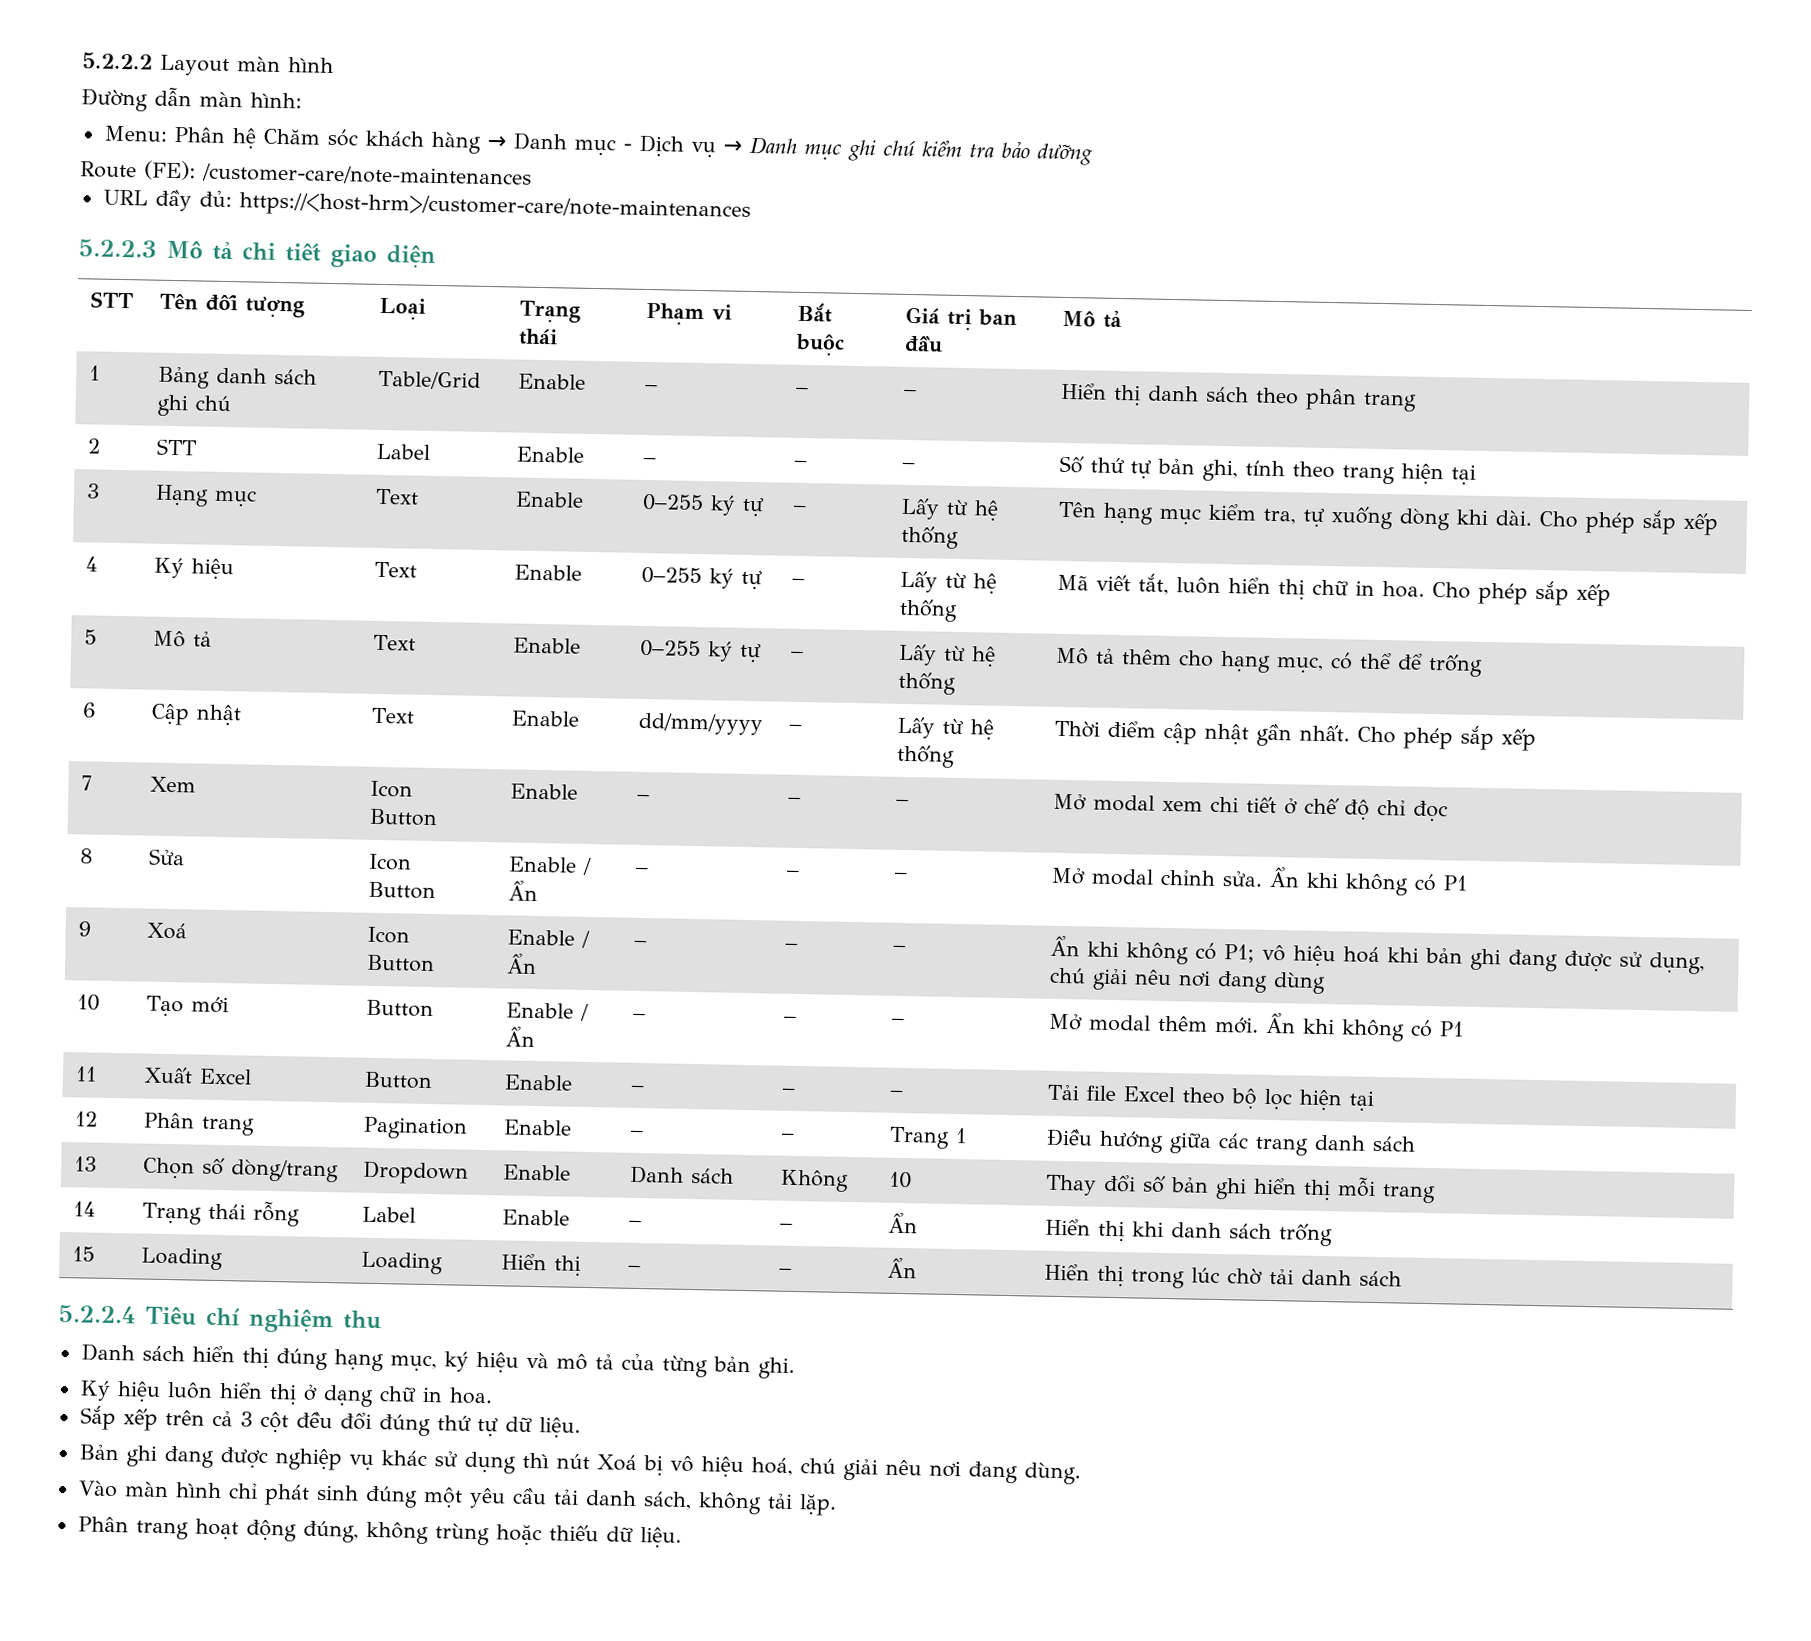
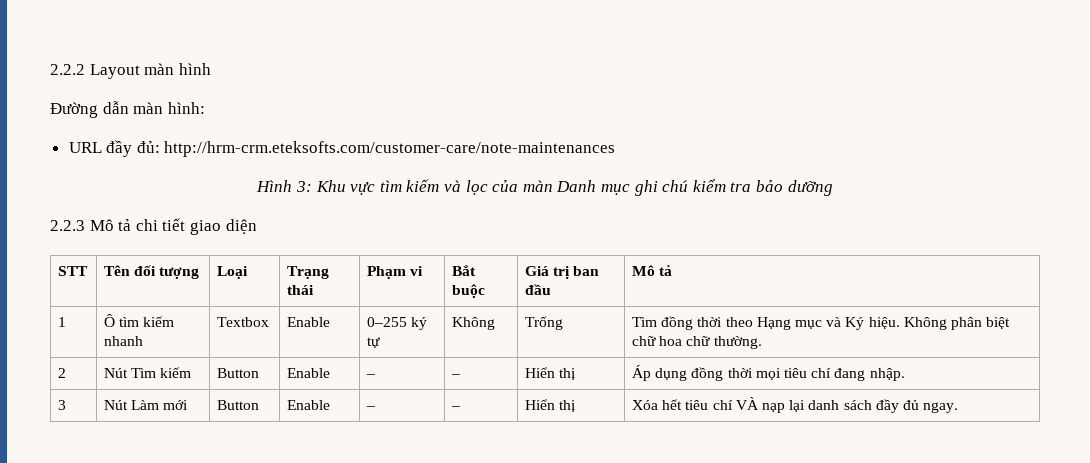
- 5.2.2.2 Layout màn hình
+ 2.2.2 Layout màn hình
- Menu: Phân hệ Chăm sóc khách hàng → Danh mục - Dịch vụ → Danh mục ghi chú kiểm tra bảo dưỡng
+ URL đầy đủ: http://hrm-crm.eteksofts.com/customer-care/note-maintenances
+ Hình 3: Khu vực tìm kiếm và lọc của màn Danh mục ghi chú kiểm tra bảo dưỡng
- Route (FE): /customer-care/note-maintenances
- URL đầy đủ: https://<host-hrm>/customer-care/note-maintenances
- 5.2.2.3 Mô tả chi tiết giao diện
+ 2.2.3 Mô tả chi tiết giao diện
- 1 | Bảng danh sách ghi chú | Table/Grid | Enable | – | – | – | Hiển thị danh sách theo phân trang
- 2 | STT | Label | Enable | – | – | – | Số thứ tự bản ghi, tính theo trang hiện tại
- 3 | Hạng mục | Text | Enable | 0–255 ký tự | – | Lấy từ hệ thống | Tên hạng mục kiểm tra, tự xuống dòng khi dài. Cho phép sắp xếp
- 4 | Ký hiệu | Text | Enable | 0–255 ký tự | – | Lấy từ hệ thống | Mã viết tắt, luôn hiển thị chữ in hoa. Cho phép sắp xếp
- 5 | Mô tả | Text | Enable | 0–255 ký tự | – | Lấy từ hệ thống | Mô tả thêm cho hạng mục, có thể để trống
- 6 | Cập nhật | Text | Enable | dd/mm/yyyy | – | Lấy từ hệ thống | Thời điểm cập nhật gần nhất. Cho phép sắp xếp
- 7 | Xem | Icon Button | Enable | – | – | – | Mở modal xem chi tiết ở chế độ chỉ đọc
- 8 | Sửa | Icon Button | Enable / Ẩn | – | – | – | Mở modal chỉnh sửa. Ẩn khi không có P1
- 9 | Xoá | Icon Button | Enable / Ẩn | – | – | – | Ẩn khi không có P1; vô hiệu hoá khi bản ghi đang được sử dụng, chú giải nêu nơi đang dùng
- 10 | Tạo mới | Button | Enable / Ẩn | – | – | – | Mở modal thêm mới. Ẩn khi không có P1
- 11 | Xuất Excel | Button | Enable | – | – | – | Tải file Excel theo bộ lọc hiện tại
- 12 | Phân trang | Pagination | Enable | – | – | Trang 1 | Điều hướng giữa các trang danh sách
- 13 | Chọn số dòng/trang | Dropdown | Enable | Danh sách | Không | 10 | Thay đổi số bản ghi hiển thị mỗi trang
- 14 | Trạng thái rỗng | Label | Enable | – | – | Ẩn | Hiển thị khi danh sách trống
- 15 | Loading | Loading | Hiển thị | – | – | Ẩn | Hiển thị trong lúc chờ tải danh sách
- 5.2.2.4 Tiêu chí nghiệm thu
- Danh sách hiển thị đúng hạng mục, ký hiệu và mô tả của từng bản ghi.
- Ký hiệu luôn hiển thị ở dạng chữ in hoa.
- Sắp xếp trên cả 3 cột đều đổi đúng thứ tự dữ liệu.
- Bản ghi đang được nghiệp vụ khác sử dụng thì nút Xoá bị vô hiệu hoá, chú giải nêu nơi đang dùng.
- Vào màn hình chỉ phát sinh đúng một yêu cầu tải danh sách, không tải lặp.
- Phân trang hoạt động đúng, không trùng hoặc thiếu dữ liệu.
+ 1 | Ô tìm kiếm nhanh | Textbox | Enable | 0–255 ký tự | Không | Trống | Tìm đồng thời theo Hạng mục và Ký hiệu. Không phân biệt chữ hoa chữ thường.
+ 2 | Nút Tìm kiếm | Button | Enable | – | – | Hiển thị | Áp dụng đồng thời mọi tiêu chí đang nhập.
+ 3 | Nút Làm mới | Button | Enable | – | – | Hiển thị | Xóa hết tiêu chí VÀ nạp lại danh sách đầy đủ ngay.

